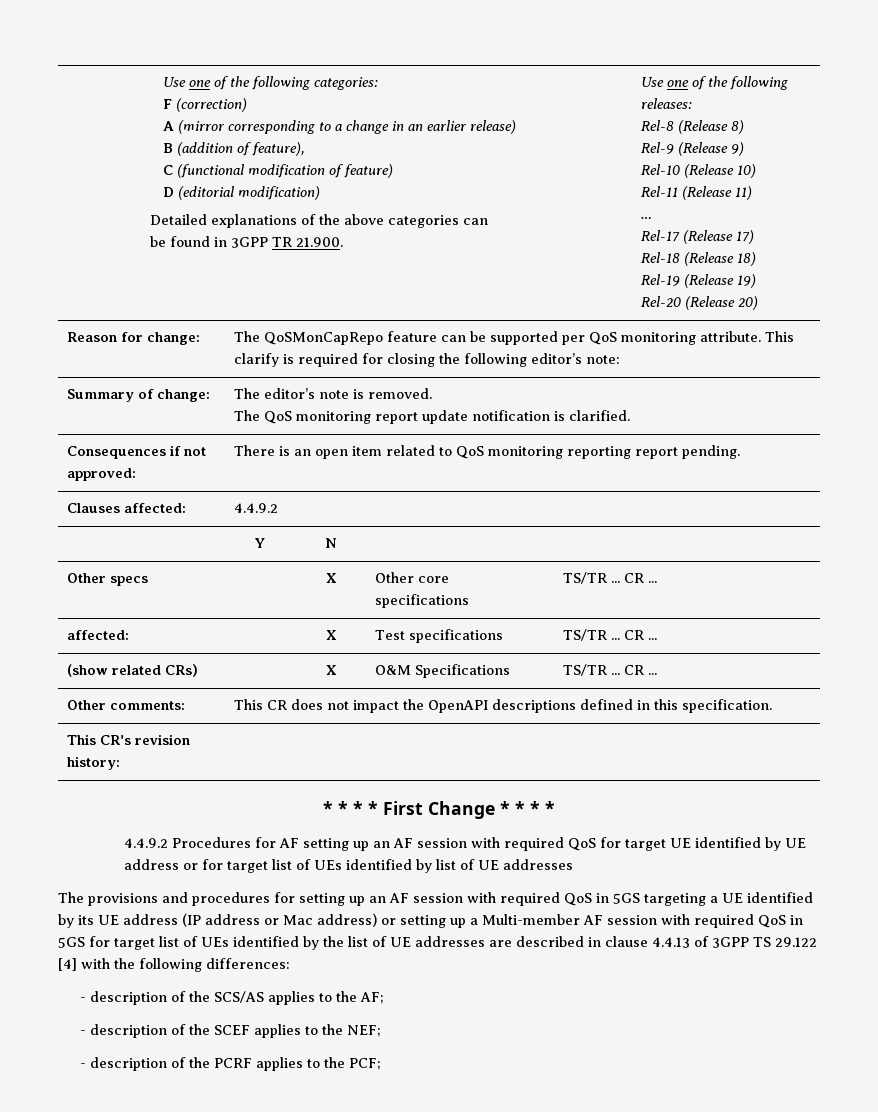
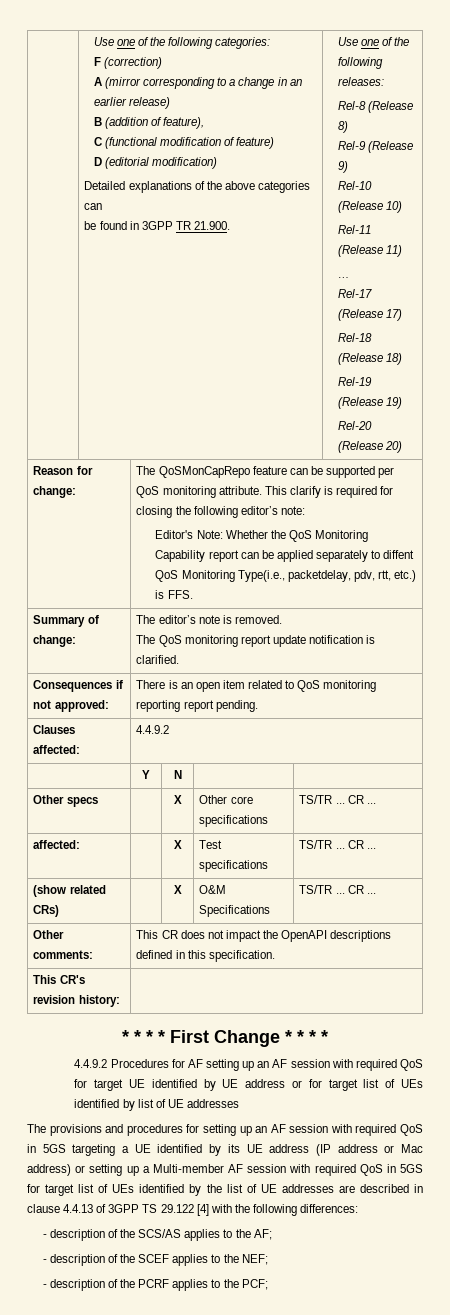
+ Editor's Note: Whether the QoS Monitoring Capability report can be applied separately to diffent QoS Monitoring Type(i.e., packetdelay, pdv, rtt, etc.) is FFS.

